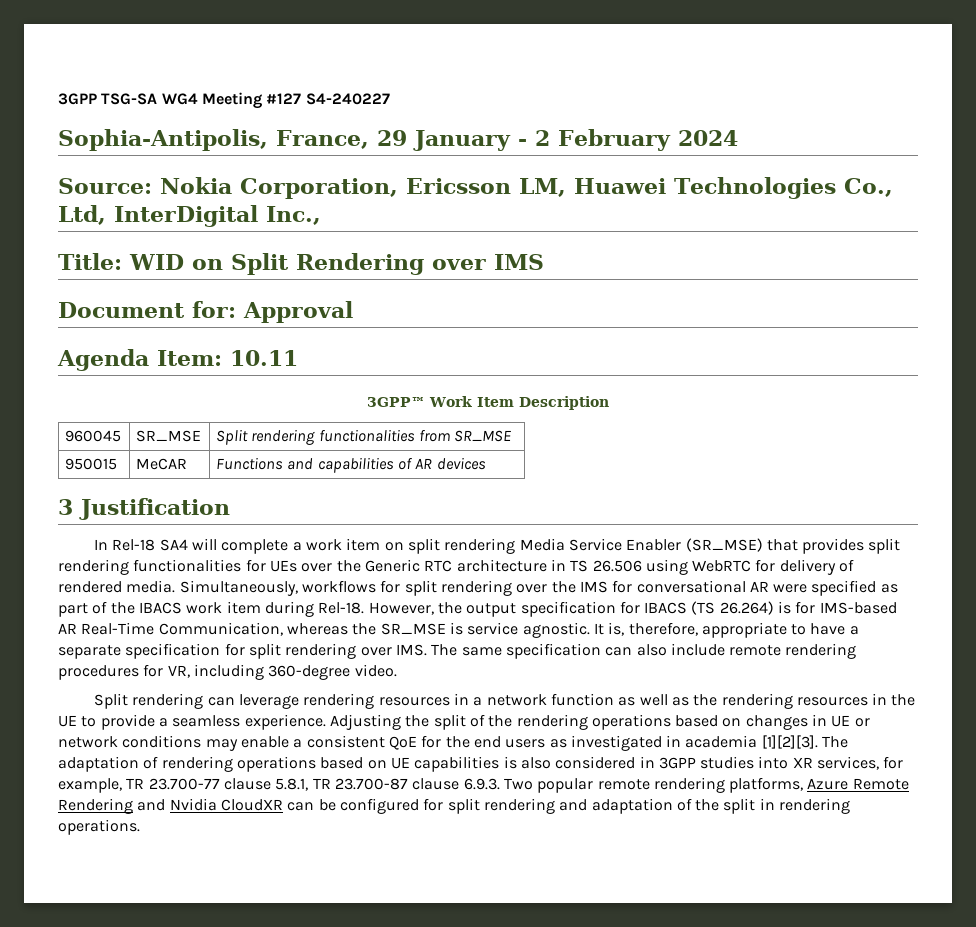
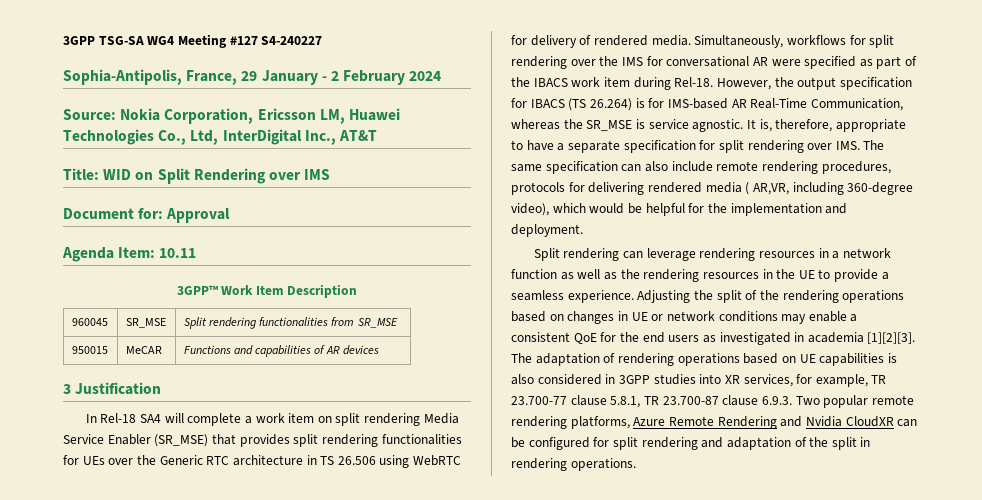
- Source: Nokia Corporation, Ericsson LM, Huawei Technologies Co., Ltd, InterDigital Inc.,
+ Source: Nokia Corporation, Ericsson LM, Huawei Technologies Co., Ltd, InterDigital Inc., AT&T
- It is, therefore, appropriate to have a separate specification for split rendering over IMS. The same specification can also include remote rendering procedures for VR, including 360-degree video.
+ It is, therefore, appropriate to have a separate specification for split rendering over IMS. The same specification can also include remote rendering procedures, protocols for delivering rendered media ( AR,VR, including 360-degree video), which would be helpful for the implementation and deployment.

